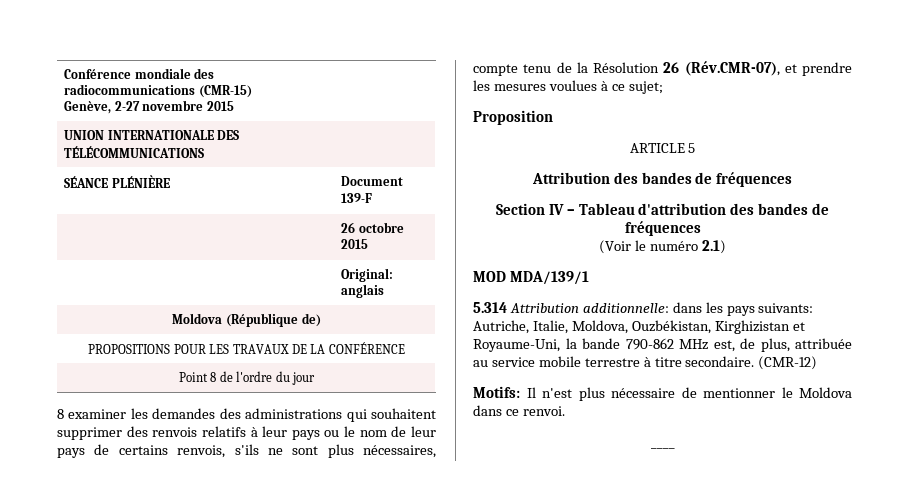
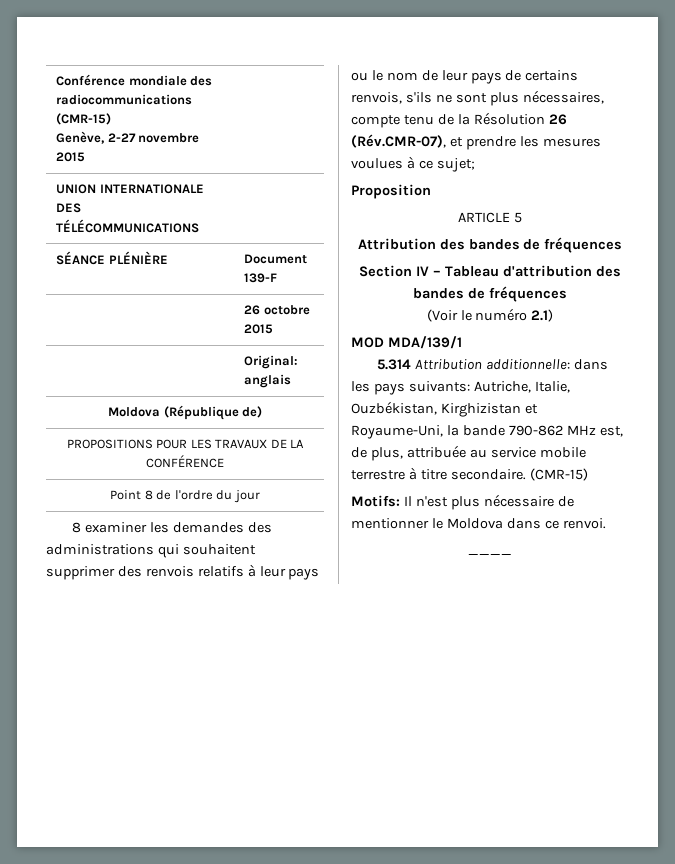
- 5.314 Attribution additionnelle: dans les pays suivants: Autriche, Italie, Moldova, Ouzbékistan, Kirghizistan et Royaume-Uni, la bande 790-862 MHz est, de plus, attribuée au service mobile terrestre à titre secondaire. (CMR-12)
+ 5.314 Attribution additionnelle: dans les pays suivants: Autriche, Italie, Ouzbékistan, Kirghizistan et Royaume-Uni, la bande 790-862 MHz est, de plus, attribuée au service mobile terrestre à titre secondaire. (CMR-15)

